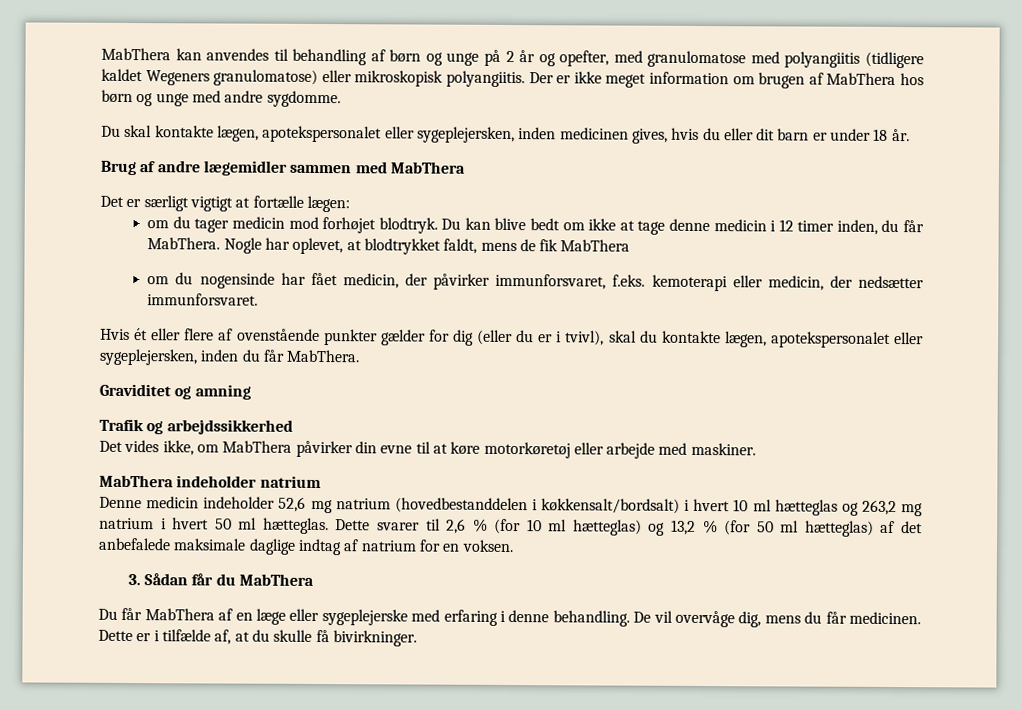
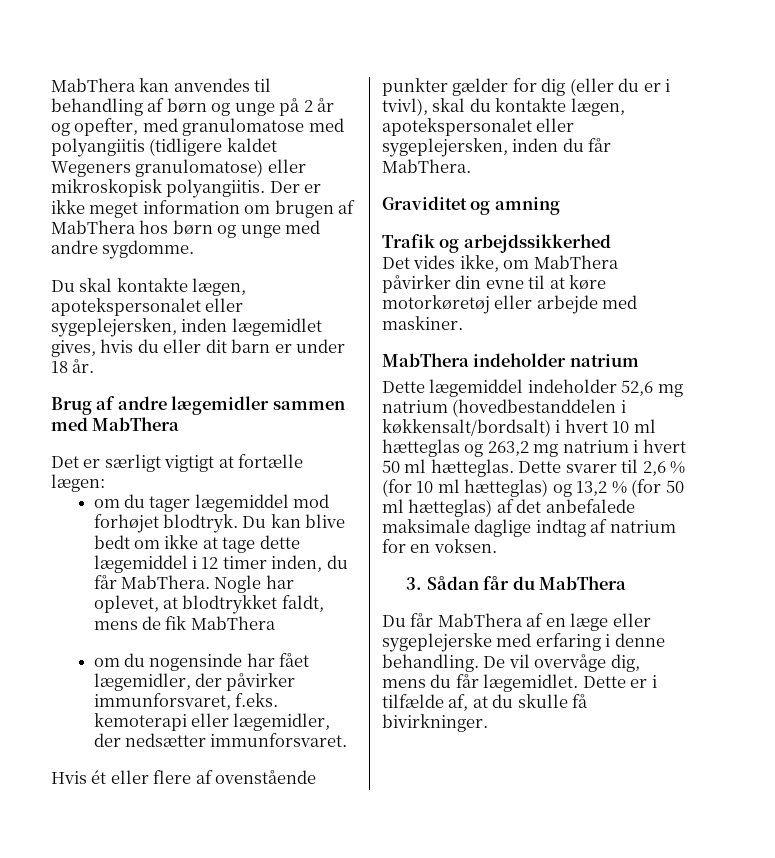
- Du skal kontakte lægen, apotekspersonalet eller sygeplejersken, inden medicinen gives, hvis du eller dit barn er under 18 år.
+ Du skal kontakte lægen, apotekspersonalet eller sygeplejersken, inden lægemidlet gives, hvis du eller dit barn er under 18 år.
- om du tager medicin mod forhøjet blodtryk.
+ om du tager lægemiddel mod forhøjet blodtryk.
- Du kan blive bedt om ikke at tage denne medicin i 12 timer inden, du får MabThera.
+ Du kan blive bedt om ikke at tage dette lægemiddel i 12 timer inden, du får MabThera.
- om du nogensinde har fået medicin, der påvirker immunforsvaret, f.eks. kemoterapi eller medicin, der nedsætter immunforsvaret.
+ om du nogensinde har fået lægemidler, der påvirker immunforsvaret, f.eks. kemoterapi eller lægemidler, der nedsætter immunforsvaret.
- Denne medicin indeholder 52,6 mg natrium (hovedbestanddelen i køkkensalt/bordsalt) i hvert 10 ml hætteglas og 263,2 mg natrium i hvert 50 ml hætteglas.
+ Dette lægemiddel indeholder 52,6 mg natrium (hovedbestanddelen i køkkensalt/bordsalt) i hvert 10 ml hætteglas og 263,2 mg natrium i hvert 50 ml hætteglas.
- De vil overvåge dig, mens du får medicinen.
+ De vil overvåge dig, mens du får lægemidlet.

